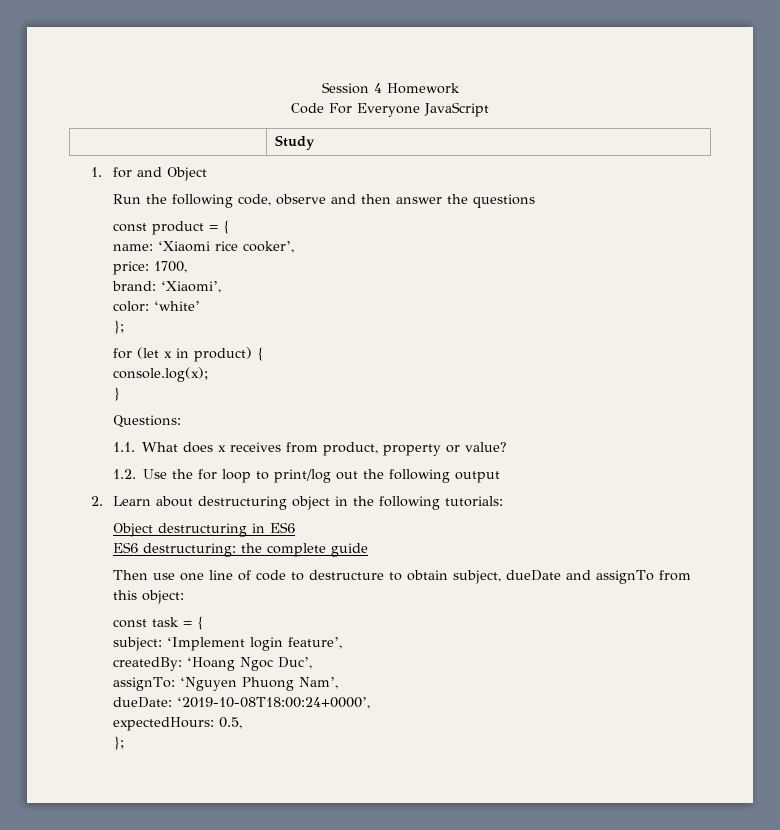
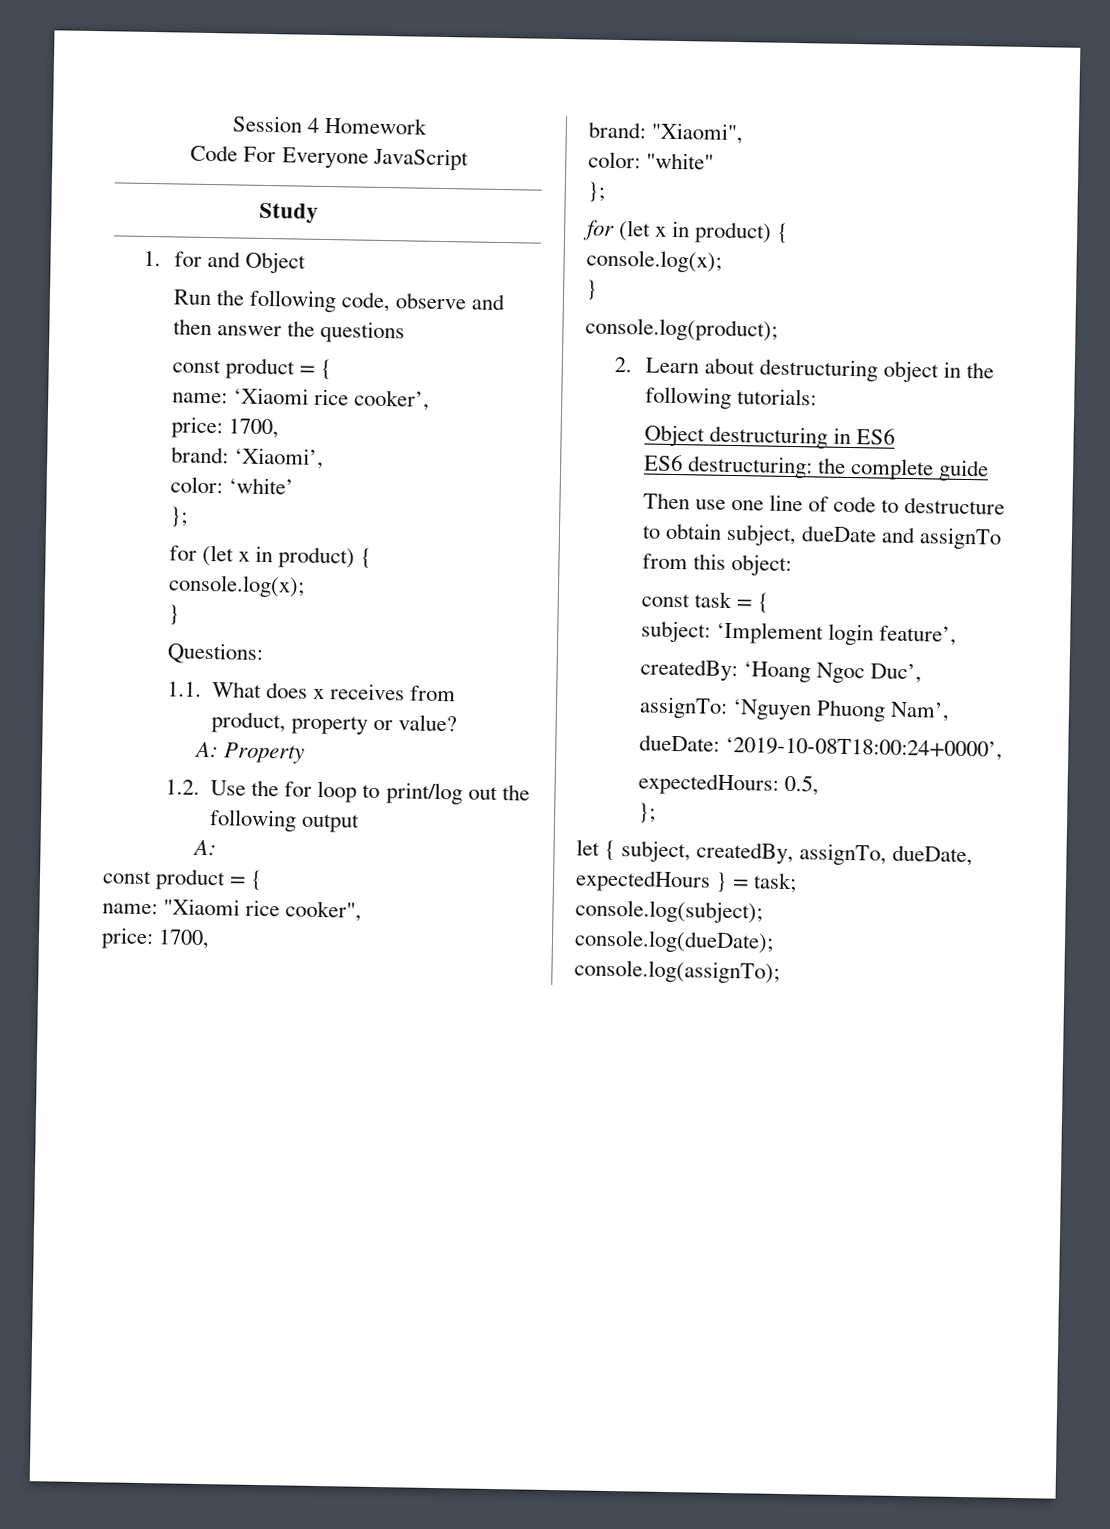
+ A: Property
  1.2. Use the for loop to print/log out the following output
+ A:
+ const product = {
+ name: "Xiaomi rice cooker",
+ price: 1700,
+ brand: "Xiaomi",
+ color: "white"
+ };
+ for (let x in product) {
+ console.log(x);
+ }
+ console.log(product);
+ let { subject, createdBy, assignTo, dueDate, expectedHours } = task;
+ console.log(subject);
+ console.log(dueDate);
+ console.log(assignTo);

